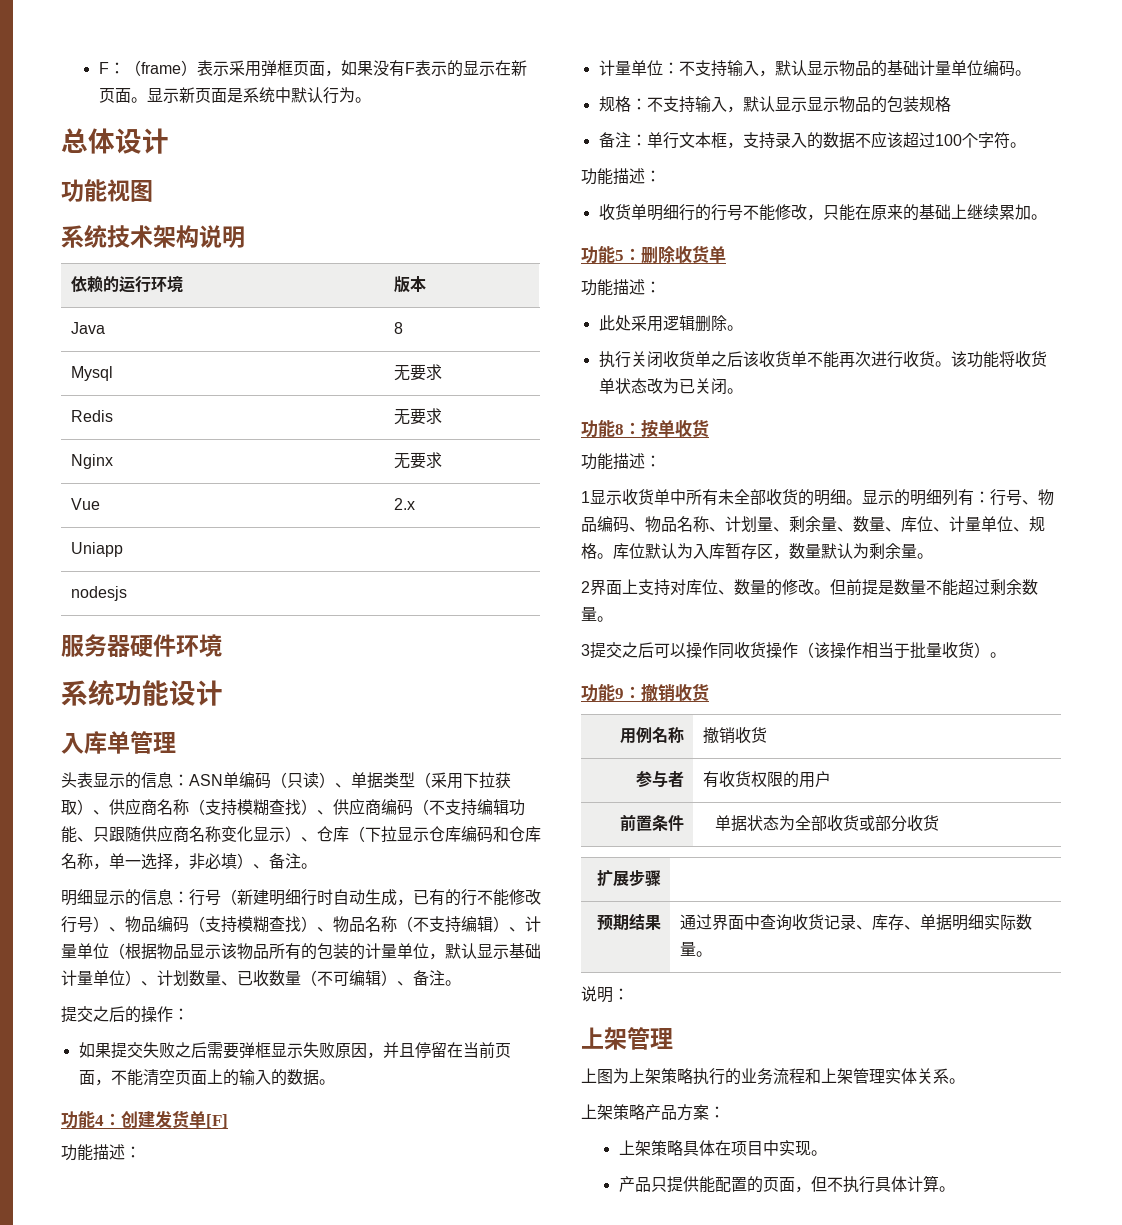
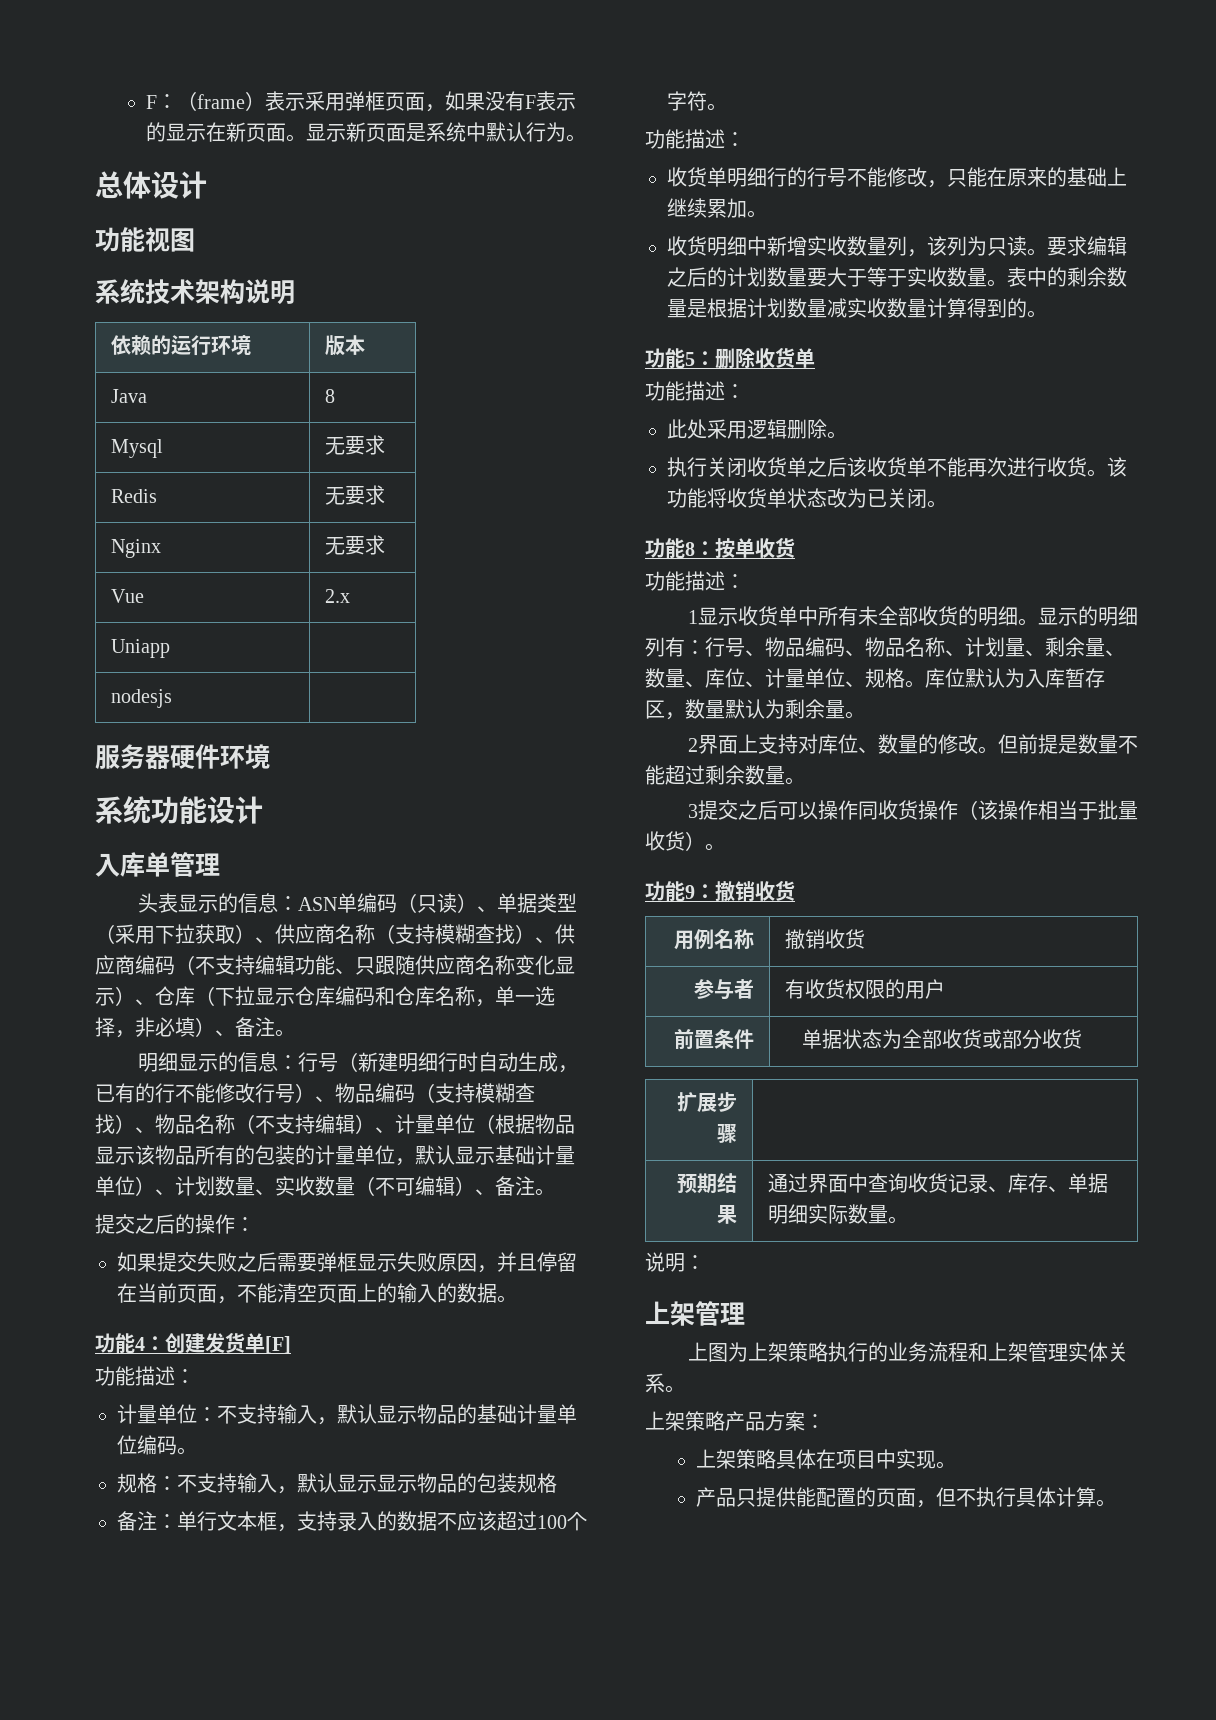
- 明细显示的信息：行号（新建明细行时自动生成，已有的行不能修改行号）、物品编码（支持模糊查找）、物品名称（不支持编辑）、计量单位（根据物品显示该物品所有的包装的计量单位，默认显示基础计量单位）、计划数量、已收数量（不可编辑）、备注。
+ 明细显示的信息：行号（新建明细行时自动生成，已有的行不能修改行号）、物品编码（支持模糊查找）、物品名称（不支持编辑）、计量单位（根据物品显示该物品所有的包装的计量单位，默认显示基础计量单位）、计划数量、实收数量（不可编辑）、备注。
+ 收货明细中新增实收数量列，该列为只读。要求编辑之后的计划数量要大于等于实收数量。表中的剩余数量是根据计划数量减实收数量计算得到的。

